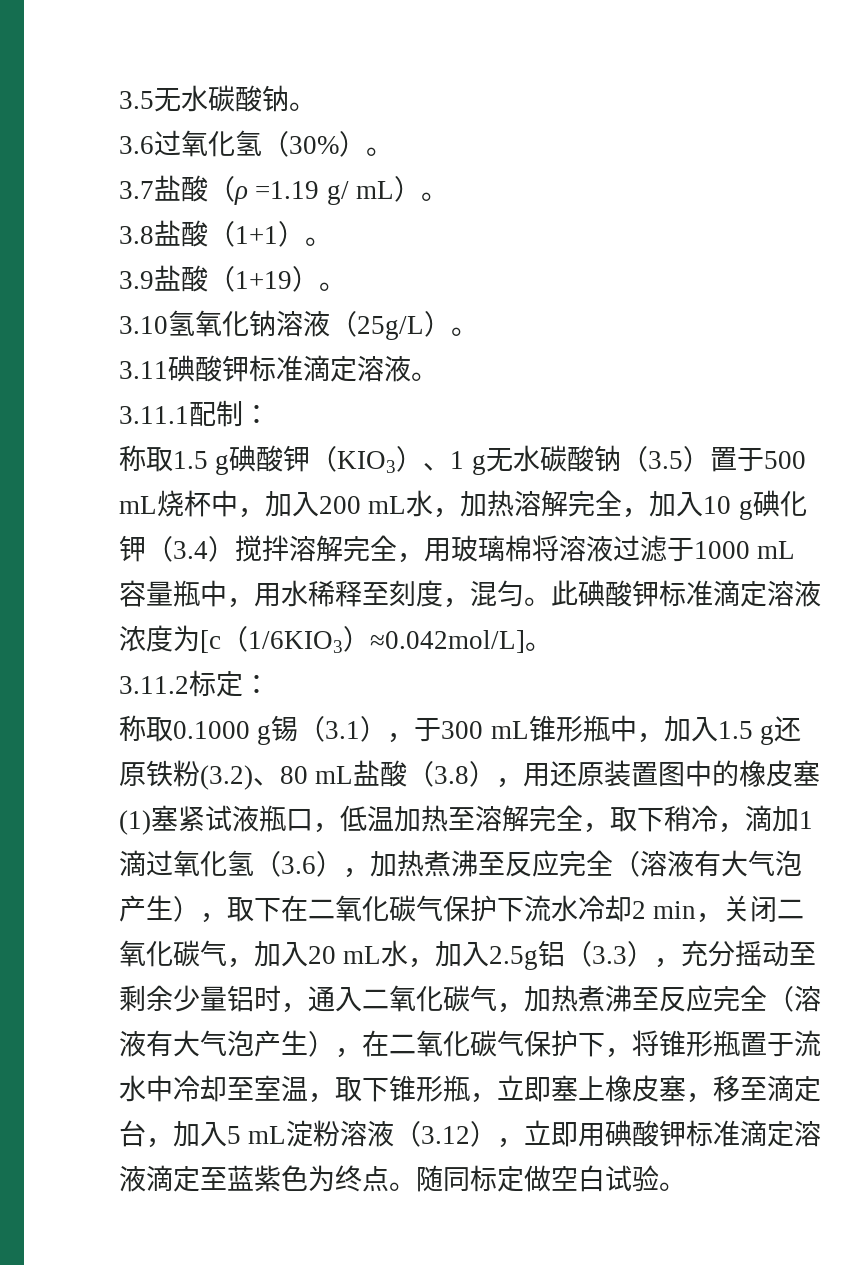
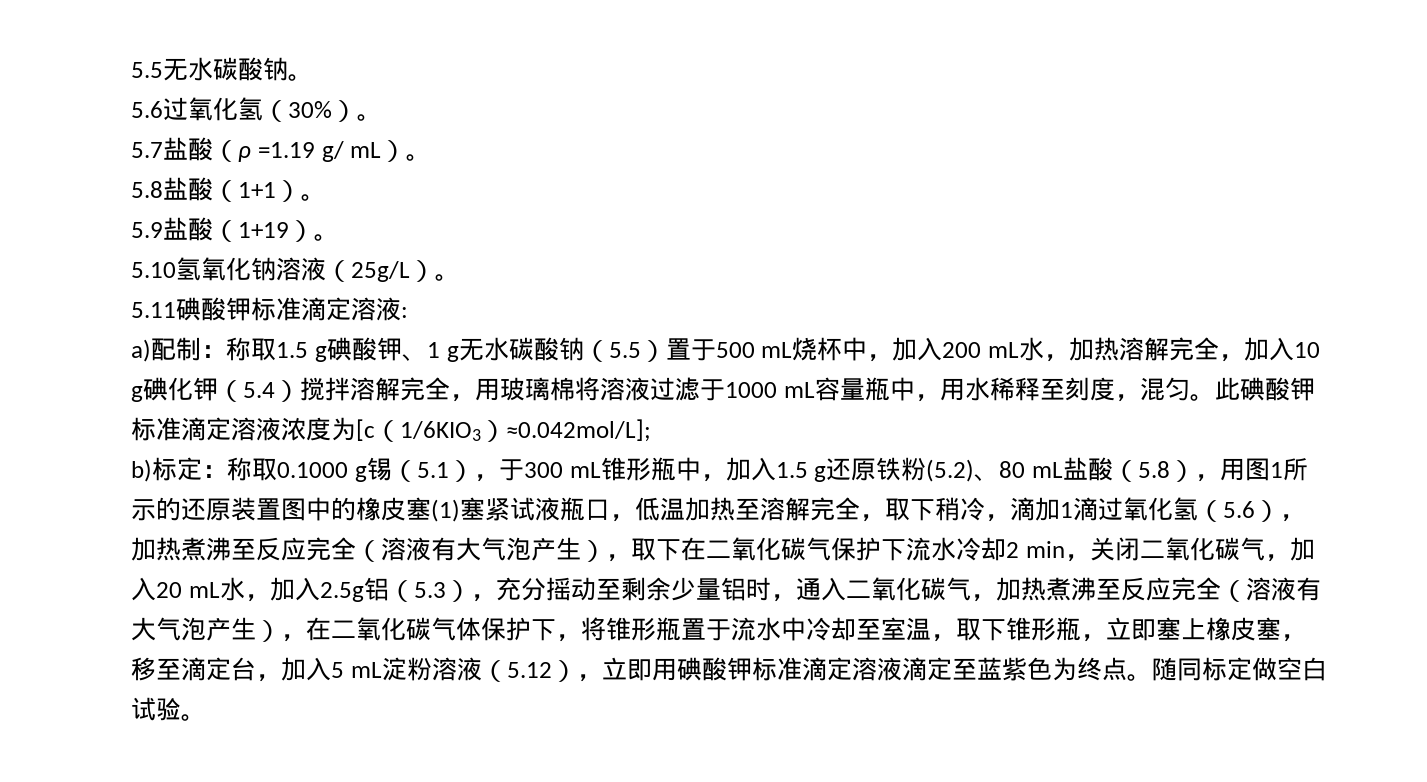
- 3.5无水碳酸钠。
+ 5.5无水碳酸钠。
- 3.6过氧化氢（30%）。
+ 5.6过氧化氢（30%）。
- 3.7盐酸（ρ =1.19 g/ mL）。
+ 5.7盐酸（ρ =1.19 g/ mL）。
- 3.8盐酸（1+1）。
+ 5.8盐酸（1+1）。
- 3.9盐酸（1+19）。
+ 5.9盐酸（1+19）。
- 3.10氢氧化钠溶液（25g/L）。
+ 5.10氢氧化钠溶液（25g/L）。
- 3.11碘酸钾标准滴定溶液。
- 3.11.1配制：
- 称取1.5 g碘酸钾（KIO3）、1 g无水碳酸钠（3.5）置于500 mL烧杯中，加入200 mL水，加热溶解完全，加入10 g碘化钾（3.4）搅拌溶解完全，用玻璃棉将溶液过滤于1000 mL容量瓶中，用水稀释至刻度，混匀。
+ 5.11碘酸钾标准滴定溶液:
+ a)配制：称取1.5 g碘酸钾、1 g无水碳酸钠（5.5）置于500 mL烧杯中，加入200 mL水，加热溶解完全，加入10 g碘化钾（5.4）搅拌溶解完全，用玻璃棉将溶液过滤于1000 mL容量瓶中，用水稀释至刻度，混匀。
- 此碘酸钾标准滴定溶液浓度为[c（1/6KIO3）≈0.042mol/L]。
- 3.11.2标定：
- 称取0.1000 g锡（3.1），于300 mL锥形瓶中，加入1.5 g还原铁粉(3.2)、80 mL盐酸（3.8），用还原装置图中的橡皮塞(1)塞紧试液瓶口，低温加热至溶解完全，取下稍冷，滴加1滴过氧化氢（3.6），加热煮沸至反应完全（溶液有大气泡产生），取下在二氧化碳气保护下流水冷却2 min，关闭二氧化碳气，加入20 mL水，加入2.5g铝（3.3），充分摇动至剩余少量铝时，通入二氧化碳气，加热煮沸至反应完全（溶液有大气泡产生），在二氧化碳气保护下，将锥形瓶置于流水中冷却至室温，取下锥形瓶，立即塞上橡皮塞，移至滴定台，加入5 mL淀粉溶液（3.12），立即用碘酸钾标准滴定溶液滴定至蓝紫色为终点。
+ 此碘酸钾标准滴定溶液浓度为[c（1/6KIO3）≈0.042mol/L];
+ b)标定：称取0.1000 g锡（5.1），于300 mL锥形瓶中，加入1.5 g还原铁粉(5.2)、80 mL盐酸（5.8），用图1所示的还原装置图中的橡皮塞(1)塞紧试液瓶口，低温加热至溶解完全，取下稍冷，滴加1滴过氧化氢（5.6），加热煮沸至反应完全（溶液有大气泡产生），取下在二氧化碳气保护下流水冷却2 min，关闭二氧化碳气，加入20 mL水，加入2.5g铝（5.3），充分摇动至剩余少量铝时，通入二氧化碳气，加热煮沸至反应完全（溶液有大气泡产生），在二氧化碳气体保护下，将锥形瓶置于流水中冷却至室温，取下锥形瓶，立即塞上橡皮塞，移至滴定台，加入5 mL淀粉溶液（5.12），立即用碘酸钾标准滴定溶液滴定至蓝紫色为终点。

